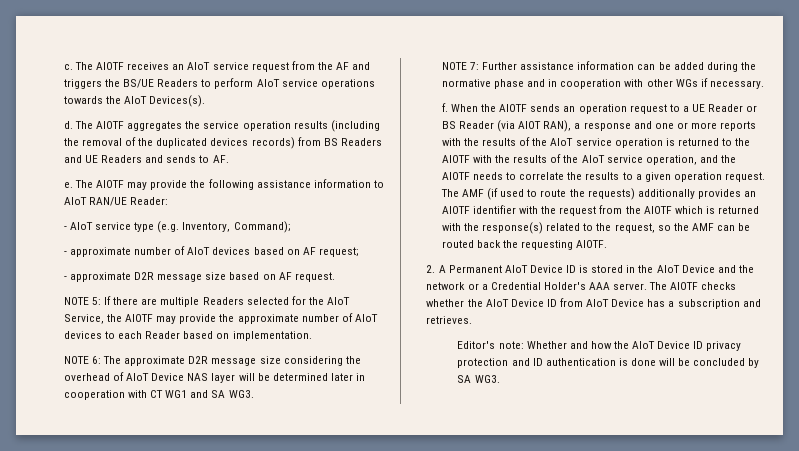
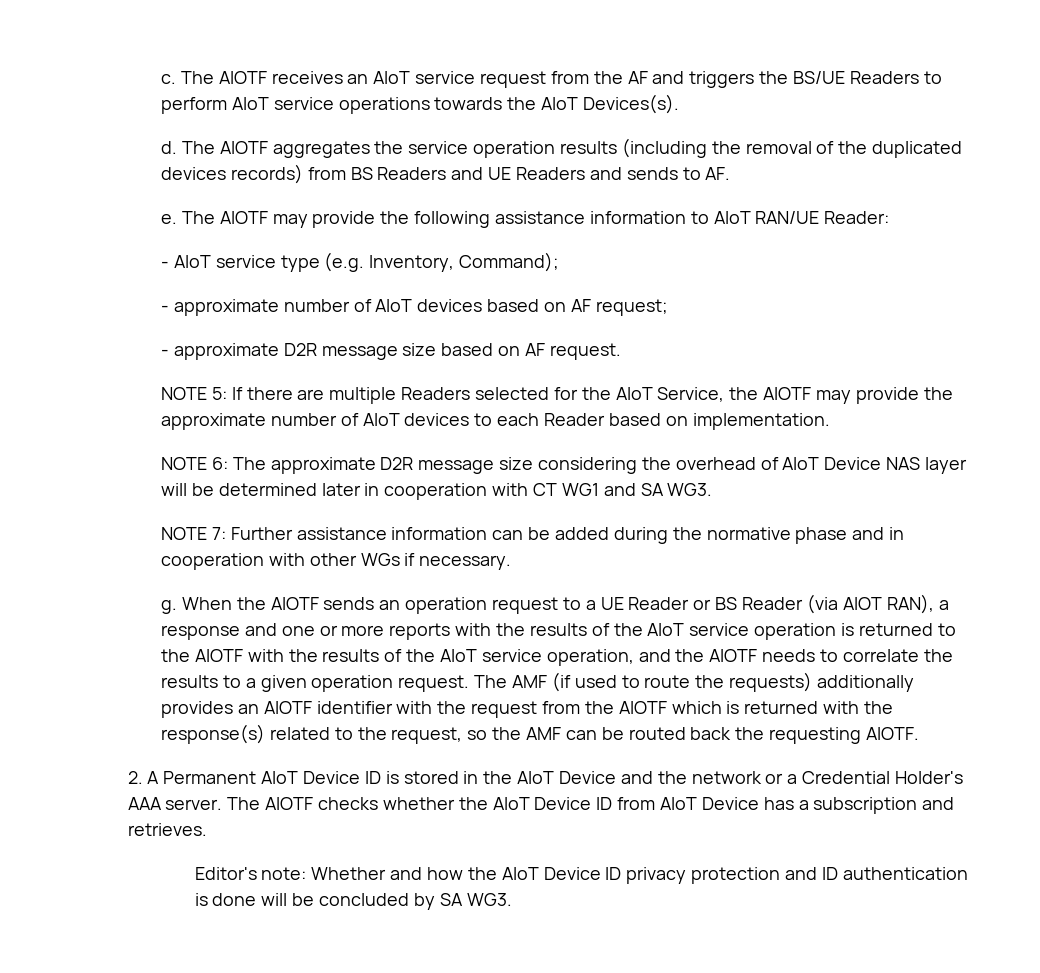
- f.
+ g.

